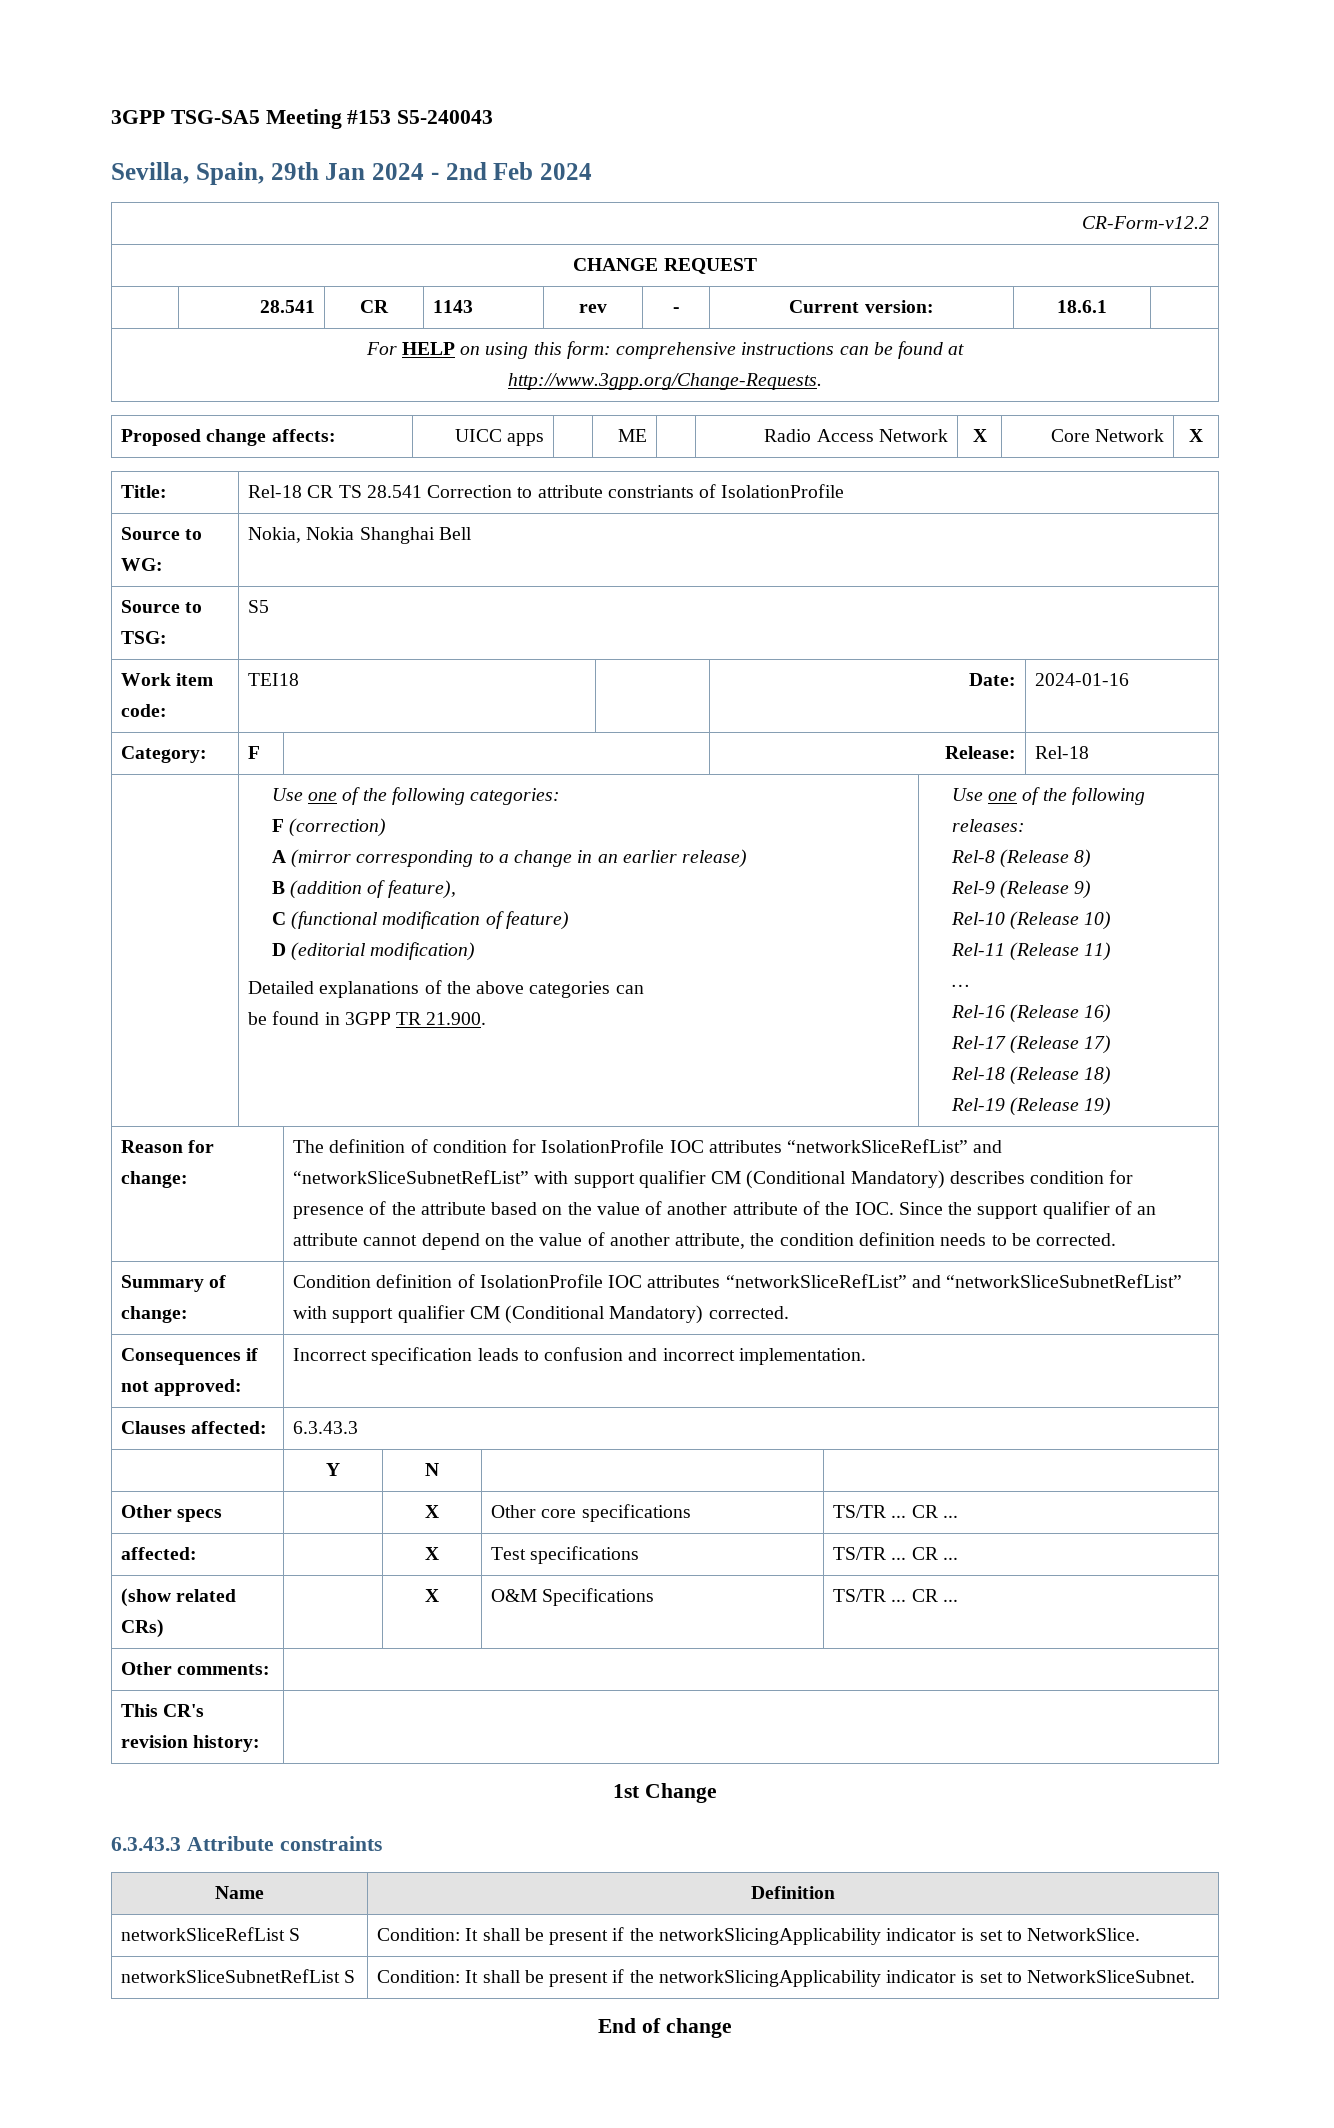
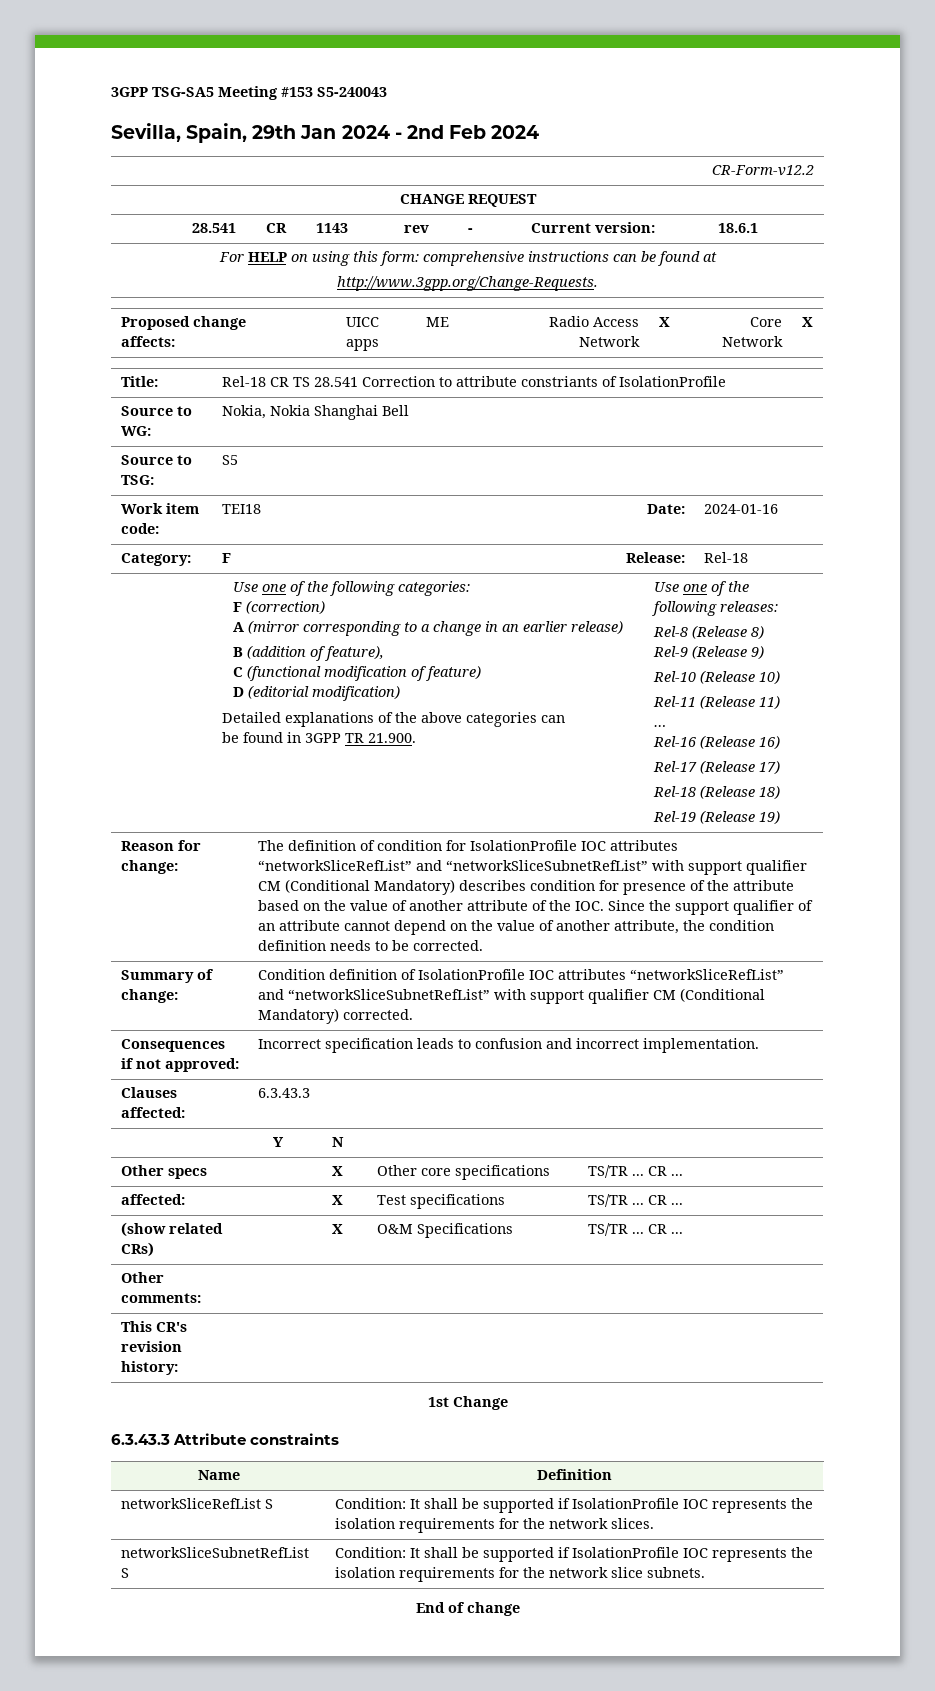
- networkSliceRefList S | Condition: It shall be present if the networkSlicingApplicability indicator is set to NetworkSlice.
+ networkSliceRefList S | Condition: It shall be supported if IsolationProfile IOC represents the isolation requirements for the network slices.
- networkSliceSubnetRefList S | Condition: It shall be present if the networkSlicingApplicability indicator is set to NetworkSliceSubnet.
+ networkSliceSubnetRefList S | Condition: It shall be supported if IsolationProfile IOC represents the isolation requirements for the network slice subnets.

